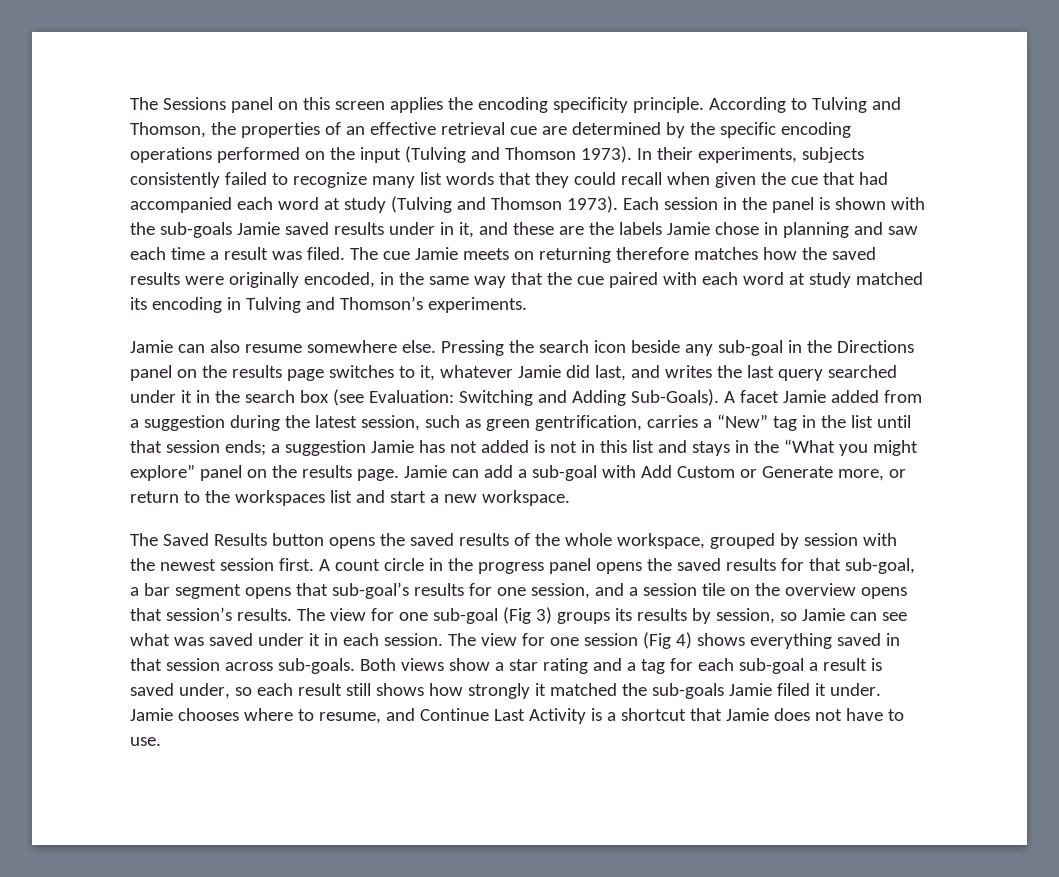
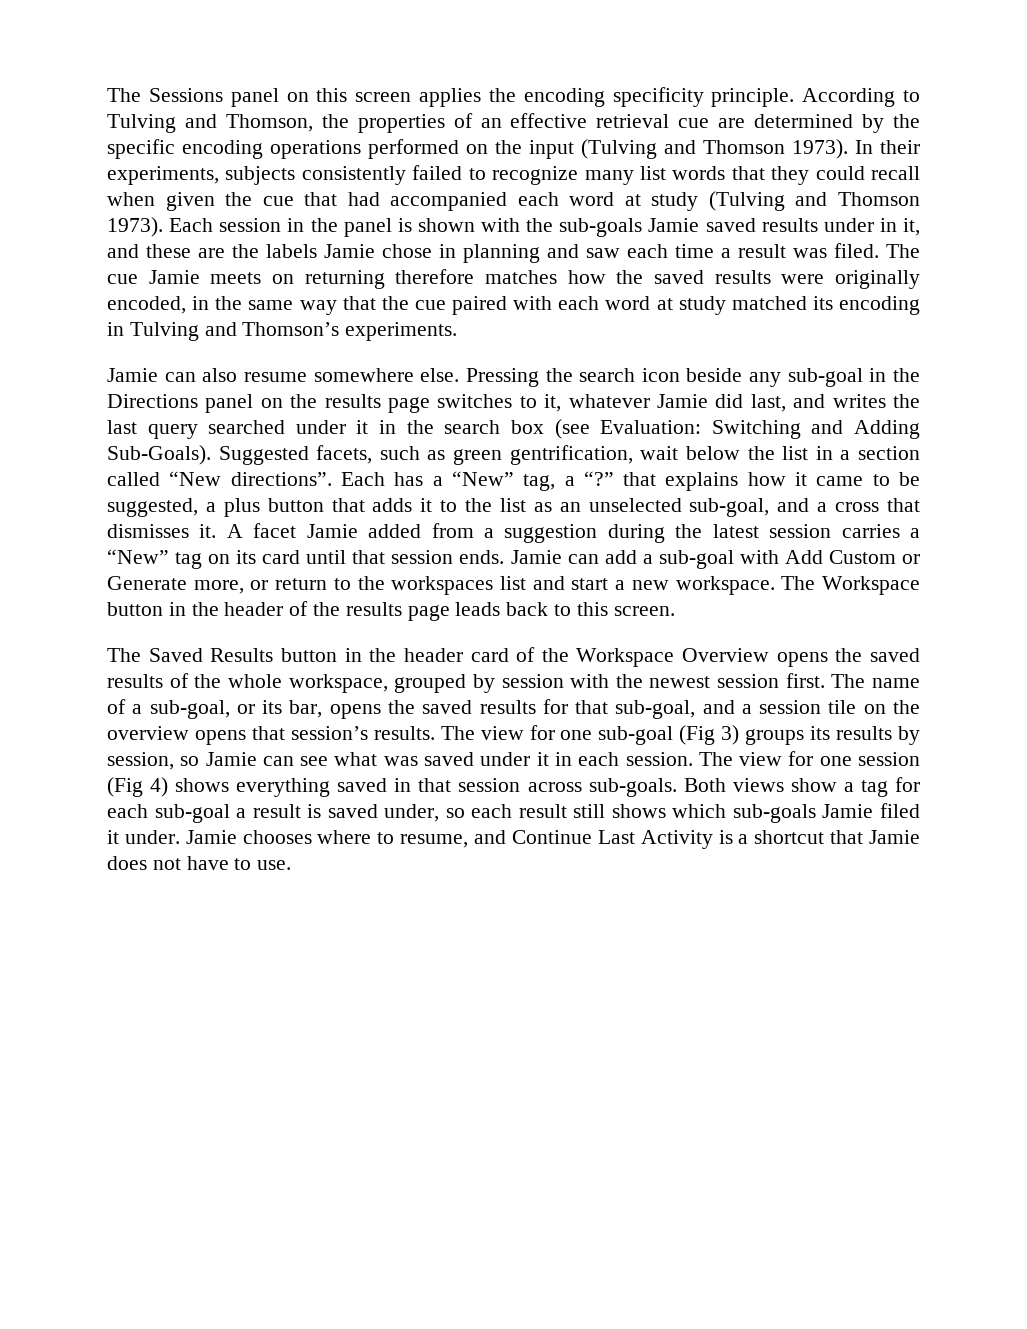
+ Suggested facets, such as green gentrification, wait below the list in a section called “New directions”. Each has a “New” tag, a “?” that explains how it came to be suggested, a plus button that adds it to the list as an unselected sub-goal, and a cross that dismisses it.
- A facet Jamie added from a suggestion during the latest session, such as green gentrification, carries a “New” tag in the list until that session ends; a suggestion Jamie has not added is not in this list and stays in the “What you might explore” panel on the results page.
+ A facet Jamie added from a suggestion during the latest session carries a “New” tag on its card until that session ends.
- Jamie can add a sub-goal with Add Custom or Generate more, or return to the workspaces list and start a new workspace.
- The Saved Results button opens the saved results of the whole workspace, grouped by session with the newest session first.
+ Jamie can add a sub-goal with Add Custom or Generate more, or return to the workspaces list and start a new workspace. The Workspace button in the header of the results page leads back to this screen.
+ The Saved Results button in the header card of the Workspace Overview opens the saved results of the whole workspace, grouped by session with the newest session first.
- A count circle in the progress panel opens the saved results for that sub-goal, a bar segment opens that sub-goal’s results for one session, and a session tile on the overview opens that session’s results.
+ The name of a sub-goal, or its bar, opens the saved results for that sub-goal, and a session tile on the overview opens that session’s results.
- Both views show a star rating and a tag for each sub-goal a result is saved under, so each result still shows how strongly it matched the sub-goals Jamie filed it under.
+ Both views show a tag for each sub-goal a result is saved under, so each result still shows which sub-goals Jamie filed it under.

